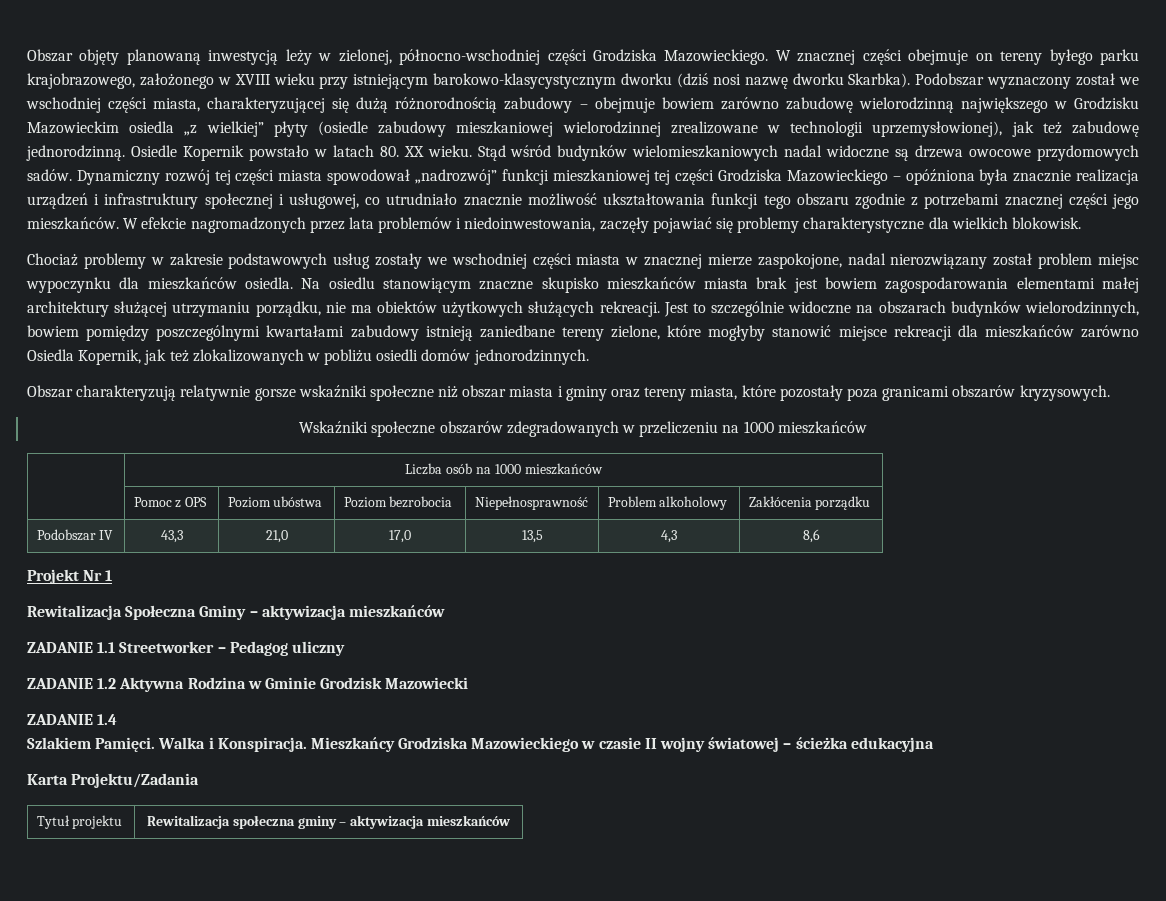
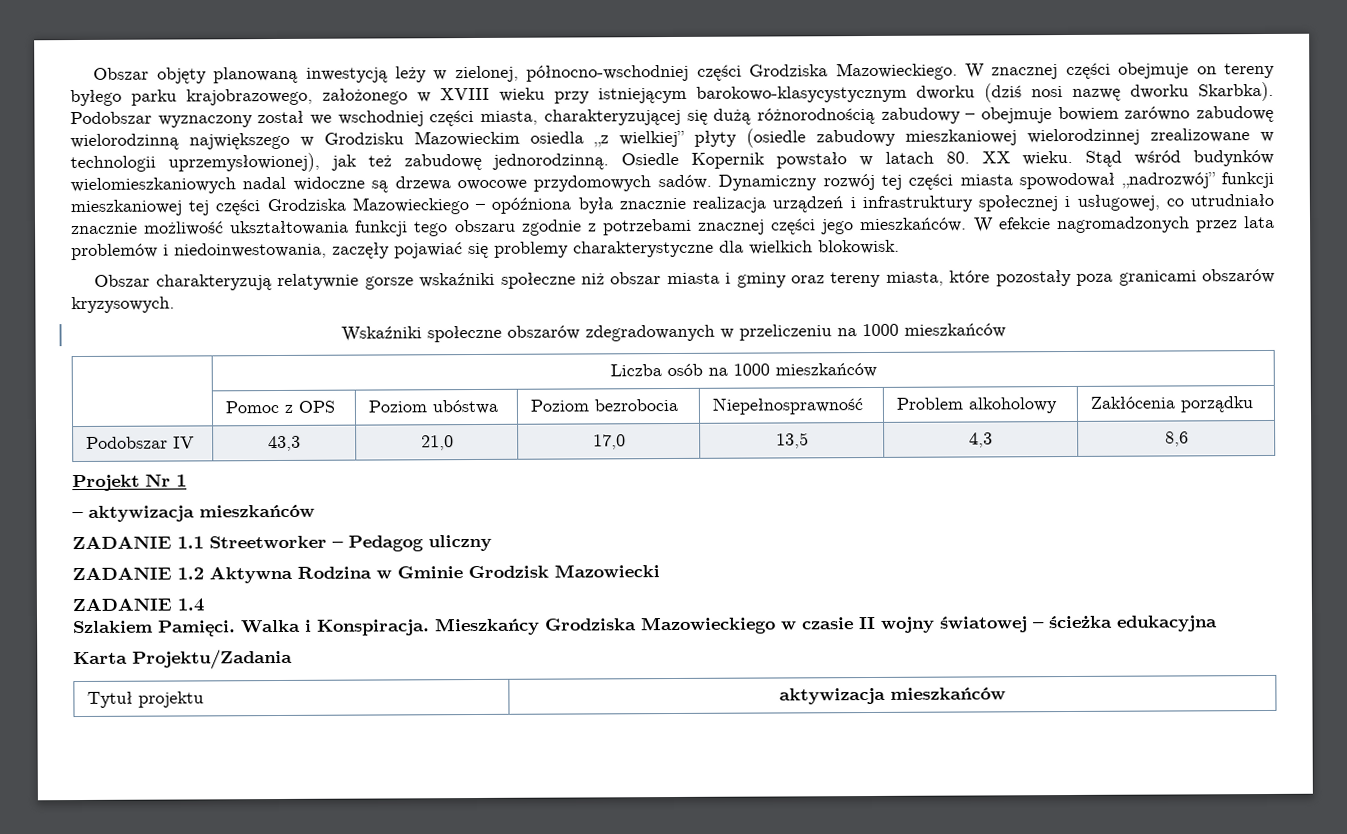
- Chociaż problemy w zakresie podstawowych usług zostały we wschodniej części miasta w znacznej mierze zaspokojone, nadal nierozwiązany został problem miejsc wypoczynku dla mieszkańców osiedla. Na osiedlu stanowiącym znaczne skupisko mieszkańców miasta brak jest bowiem zagospodarowania elementami małej architektury służącej utrzymaniu porządku, nie ma obiektów użytkowych służących rekreacji. Jest to szczególnie widoczne na obszarach budynków wielorodzinnych, bowiem pomiędzy poszczególnymi kwartałami zabudowy istnieją zaniedbane tereny zielone, które mogłyby stanowić miejsce rekreacji dla mieszkańców zarówno Osiedla Kopernik, jak też zlokalizowanych w pobliżu osiedli domów jednorodzinnych.
- Rewitalizacja Społeczna Gminy – aktywizacja mieszkańców
+ – aktywizacja mieszkańców
- Tytuł projektu | Rewitalizacja społeczna gminy – aktywizacja mieszkańców
+ Tytuł projektu | aktywizacja mieszkańców

